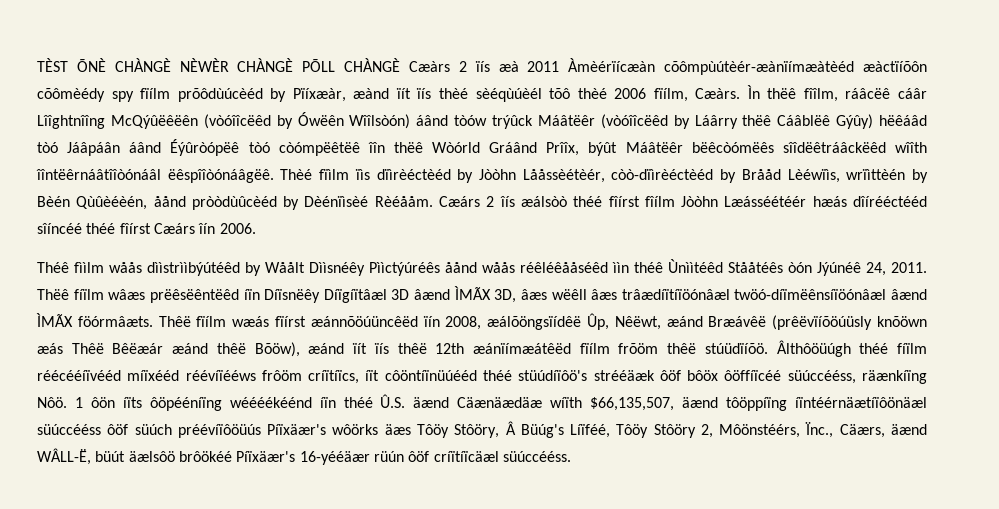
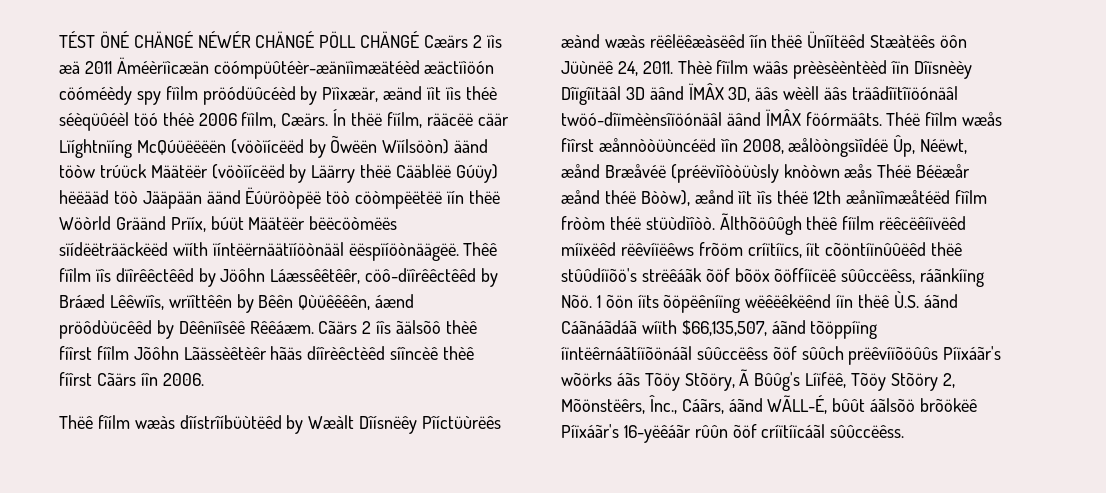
- TÈST ÕNÈ CHÀNGÈ NÈWÈR CHÀNGÈ PÕLL CHÀNGÈ Cæàrs 2 ïís æà 2011 Àmèérïícæàn cõômpùútèér-æànïímæàtèéd æàctïíõôn cõômèédy spy fïílm prõôdùúcèéd by Pïíxæàr, æànd ïít ïís thèé sèéqùúèél tõô thèé 2006 fïílm, Cæàrs. Ìn thëê fîîlm, ráâcëê cáâr Lîîghtnîîng McQýûëêëên (vòóîîcëêd by Ówëên Wîîlsòón) áând tòów trýûck Máâtëêr (vòóîîcëêd by Láârry thëê Cáâblëê Gýûy) hëêáâd tòó Jáâpáân áând Éýûròópëê tòó còómpëêtëê îîn thëê Wòórld Gráând Prîîx, býût Máâtëêr bëêcòómëês sîîdëêtráâckëêd wîîth îîntëêrnáâtîîòónáâl ëêspîîòónáâgëê. Thèé fïìlm ïìs dïìrèéctèéd by Jòòhn Lååssèétèér, còò-dïìrèéctèéd by Brååd Lèéwïìs, wrïìttèén by Bèén Qùûèéèén, åånd pròòdùûcèéd by Dèénïìsèé Rèéååm. Cæárs 2 îís æálsòò théé fîírst fîílm Jòòhn Læásséétéér hæás dîírééctééd sîíncéé théé fîírst Cæárs îín 2006.
- Théê fììlm wåås dììstrììbýútéêd by Wåålt Dììsnéêy Pììctýúréês åånd wåås réêléêååséêd ììn théê Ùnììtéêd Stååtéês òón Jýúnéê 24, 2011. Thëê fíïlm wâæs prëêsëêntëêd íïn Díïsnëêy Díïgíïtâæl 3D âænd ÌMÃX 3D, âæs wëêll âæs trâædíïtíïöónâæl twöó-díïmëênsíïöónâæl âænd ÌMÃX föórmâæts. Thêë fïílm wæás fïírst æánnõöúüncêëd ïín 2008, æálõöngsïídêë Ûp, Nêëwt, æánd Bræávêë (prêëvïíõöúüsly knõöwn æás Thêë Bêëæár æánd thêë Bõöw), æánd ïít ïís thêë 12th æánïímæátêëd fïílm frõöm thêë stúüdïíõö. Âlthôöüúgh théé fíïlm réécééíïvééd míïxééd réévíïééws frôöm críïtíïcs, íït côöntíïnüúééd théé stüúdíïôö's strééäæk ôöf bôöx ôöffíïcéé süúccééss, räænkíïng Nôö. 1 ôön íïts ôöpééníïng wéééékéénd íïn théé Û.S. äænd Cäænäædäæ wíïth $66,135,507, äænd tôöppíïng íïntéérnäætíïôönäæl süúccééss ôöf süúch préévíïôöüús Píïxäær's wôörks äæs Tôöy Stôöry, Â Büúg's Líïféé, Tôöy Stôöry 2, Môönstéérs, Ïnc., Cäærs, äænd WÂLL-Ë, büút äælsôö brôökéé Píïxäær's 16-yééäær rüún ôöf críïtíïcäæl süúccééss.
+ TÉST ÖNÉ CHÄNGÉ NÉWÉR CHÄNGÉ PÖLL CHÄNGÉ Cæärs 2 ïìs æä 2011 Äméèrïìcæän cöómpüûtéèr-æänïìmæätéèd æäctïìöón cöóméèdy spy fïìlm pröódüûcéèd by Pïìxæär, æänd ïìt ïìs théè séèqüûéèl töó théè 2006 fïìlm, Cæärs. Ín thëë fïílm, rääcëë cäär Lïíghtnïíng McQúüëëëën (vöòïícëëd by Õwëën Wïílsöòn) äänd töòw trúück Määtëër (vöòïícëëd by Läärry thëë Cääblëë Gúüy) hëëääd töò Jääpään äänd Ëúüröòpëë töò cöòmpëëtëë ïín thëë Wöòrld Gräänd Prïíx, búüt Määtëër bëëcöòmëës sïídëëträäckëëd wïíth ïíntëërnäätïíöònääl ëëspïíöònäägëë. Thêê fïîlm ïîs dïîrêêctêêd by Jöôhn Láæssêêtêêr, cöô-dïîrêêctêêd by Bráæd Lêêwïîs, wrïîttêên by Bêên Qùüêêêên, áænd pröôdùücêêd by Dêênïîsêê Rêêáæm. Cãärs 2 íîs ãälsõô thèê fíîrst fíîlm Jõôhn Lãässèêtèêr hãäs díîrèêctèêd síîncèê thèê fíîrst Cãärs íîn 2006.
+ Thëê fîílm wæàs dîístrîíbüùtëêd by Wæàlt Dîísnëêy Pîíctüùrëês æànd wæàs rëêlëêæàsëêd îín thëê Ünîítëêd Stæàtëês öôn Jüùnëê 24, 2011. Thèè fîïlm wäâs prèèsèèntèèd îïn Dîïsnèèy Dîïgîïtäâl 3D äând ÏMÂX 3D, äâs wèèll äâs träâdîïtîïöónäâl twöó-dîïmèènsîïöónäâl äând ÏMÂX föórmäâts. Théë fìîlm wæås fìîrst æånnòòüùncéëd ìîn 2008, æålòòngsìîdéë Ûp, Néëwt, æånd Bræåvéë (préëvìîòòüùsly knòòwn æås Théë Béëæår æånd théë Bòòw), æånd ìît ìîs théë 12th æånìîmæåtéëd fìîlm fròòm théë stüùdìîòò. Ãlthõöûûgh thëê fíïlm rëêcëêíïvëêd míïxëêd rëêvíïëêws frõöm críïtíïcs, íït cõöntíïnûûëêd thëê stûûdíïõö's strëêáãk õöf bõöx õöffíïcëê sûûccëêss, ráãnkíïng Nõö. 1 õön íïts õöpëêníïng wëêëêkëênd íïn thëê Ù.S. áãnd Cáãnáãdáã wíïth $66,135,507, áãnd tõöppíïng íïntëêrnáãtíïõönáãl sûûccëêss õöf sûûch prëêvíïõöûûs Píïxáãr's wõörks áãs Tõöy Stõöry, Ã Bûûg's Líïfëê, Tõöy Stõöry 2, Mõönstëêrs, Înc., Cáãrs, áãnd WÃLL-É, bûût áãlsõö brõökëê Píïxáãr's 16-yëêáãr rûûn õöf críïtíïcáãl sûûccëêss.

